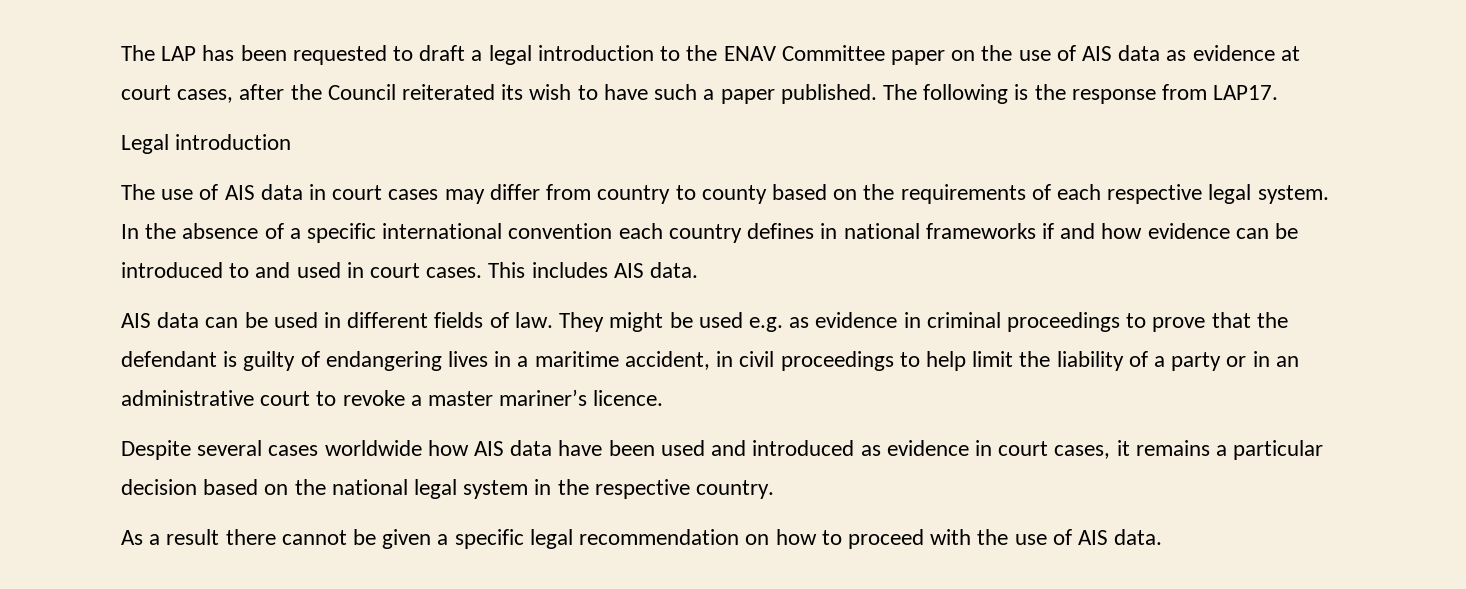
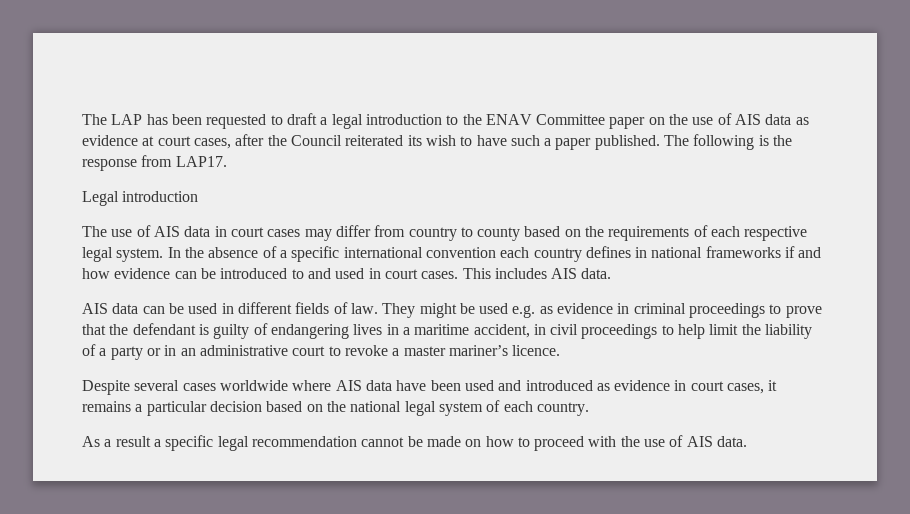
- Despite several cases worldwide how AIS data have been used and introduced as evidence in court cases, it remains a particular decision based on the national legal system in the respective country.
+ Despite several cases worldwide where AIS data have been used and introduced as evidence in court cases, it remains a particular decision based on the national legal system of each country.
- As a result there cannot be given a specific legal recommendation on how to proceed with the use of AIS data.
+ As a result a specific legal recommendation cannot be made on how to proceed with the use of AIS data.

